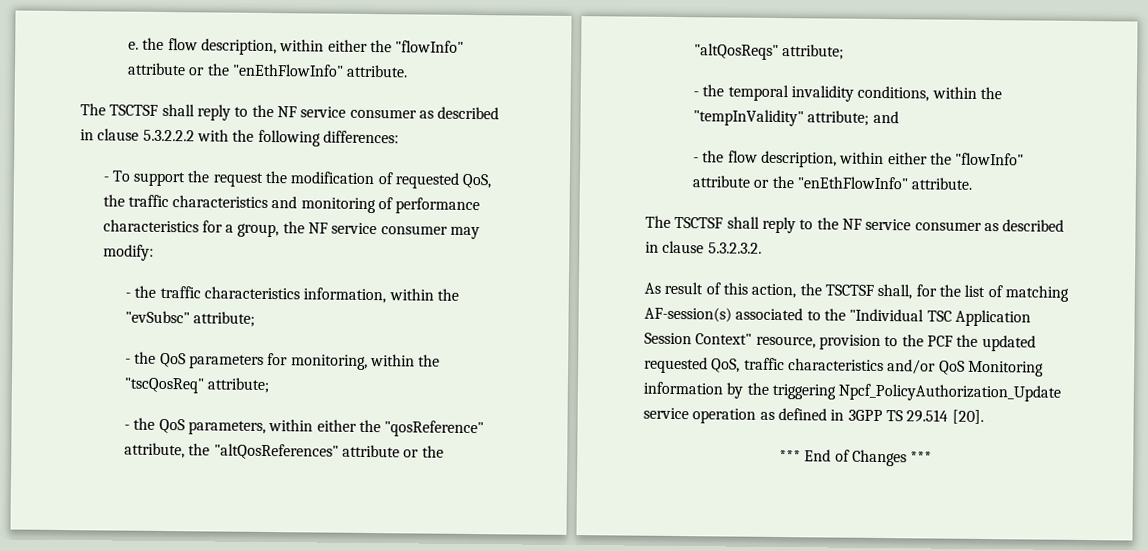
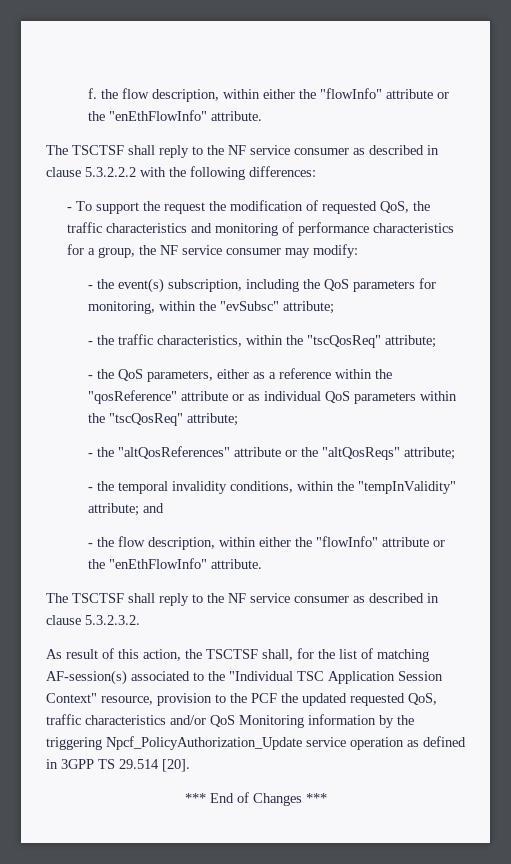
- e. the flow description, within either the "flowInfo" attribute or the "enEthFlowInfo" attribute.
+ f. the flow description, within either the "flowInfo" attribute or the "enEthFlowInfo" attribute.
- - the traffic characteristics information, within the "evSubsc" attribute;
+ - the event(s) subscription, including the QoS parameters for monitoring, within the "evSubsc" attribute;
- - the QoS parameters for monitoring, within the "tscQosReq" attribute;
+ - the traffic characteristics, within the "tscQosReq" attribute;
- - the QoS parameters, within either the "qosReference" attribute, the "altQosReferences" attribute or the "altQosReqs" attribute;
+ - the QoS parameters, either as a reference within the "qosReference" attribute or as individual QoS parameters within the "tscQosReq" attribute;
+ - the "altQosReferences" attribute or the "altQosReqs" attribute;

